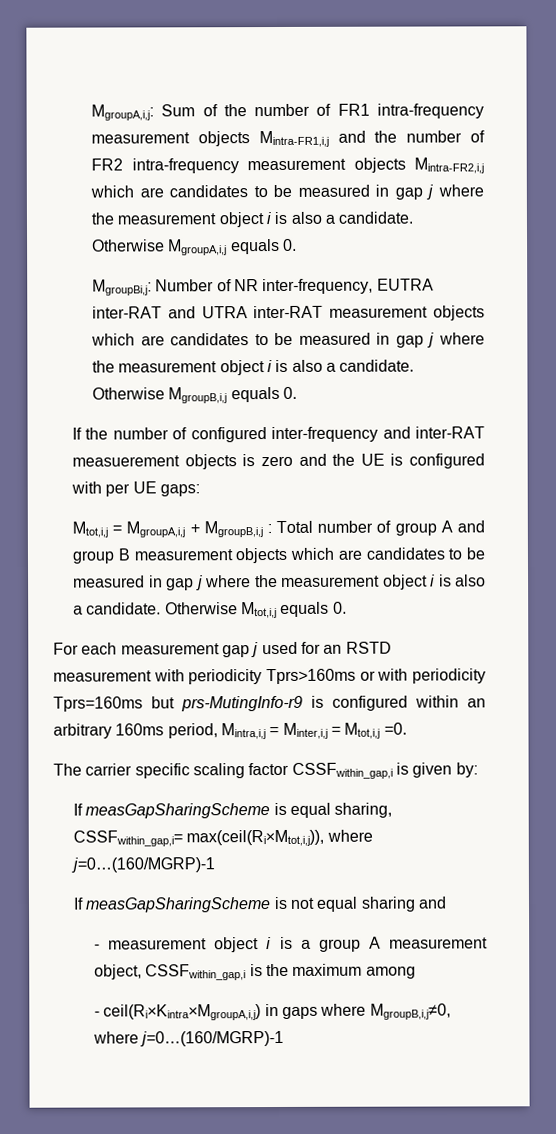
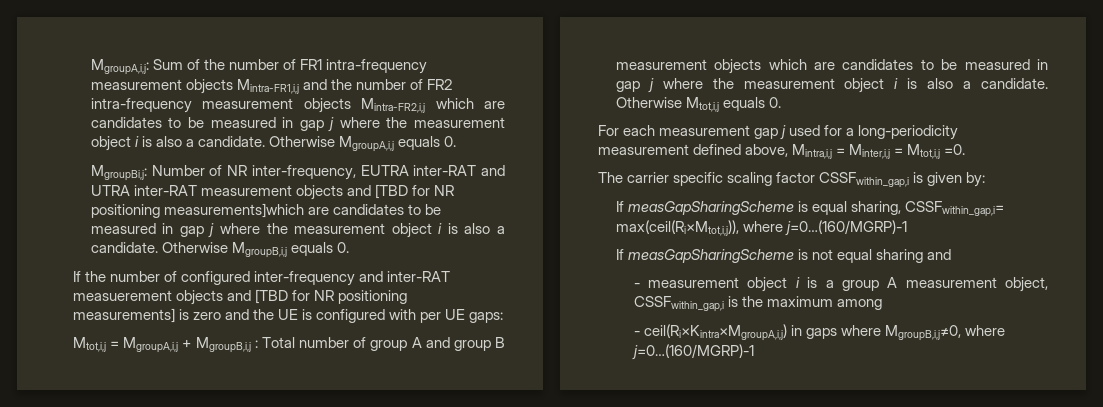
- MgroupBi,j: Number of NR inter-frequency, EUTRA inter-RAT and UTRA inter-RAT measurement objects which are candidates to be measured in gap j where the measurement object i is also a candidate.
+ MgroupBi,j: Number of NR inter-frequency, EUTRA inter-RAT and UTRA inter-RAT measurement objects and [TBD for NR positioning measurements]which are candidates to be measured in gap j where the measurement object i is also a candidate.
- If the number of configured inter-frequency and inter-RAT measuerement objects is zero and the UE is configured with per UE gaps:
+ If the number of configured inter-frequency and inter-RAT measuerement objects and [TBD for NR positioning measurements] is zero and the UE is configured with per UE gaps:
- For each measurement gap j used for an RSTD measurement with periodicity Tprs>160ms or with periodicity Tprs=160ms but prs-MutingInfo-r9 is configured within an arbitrary 160ms period, Mintra,i,j = Minter,i,j = Mtot,i,j =0.
+ For each measurement gap j used for a long-periodicity measurement defined above, Mintra,i,j = Minter,i,j = Mtot,i,j =0.

